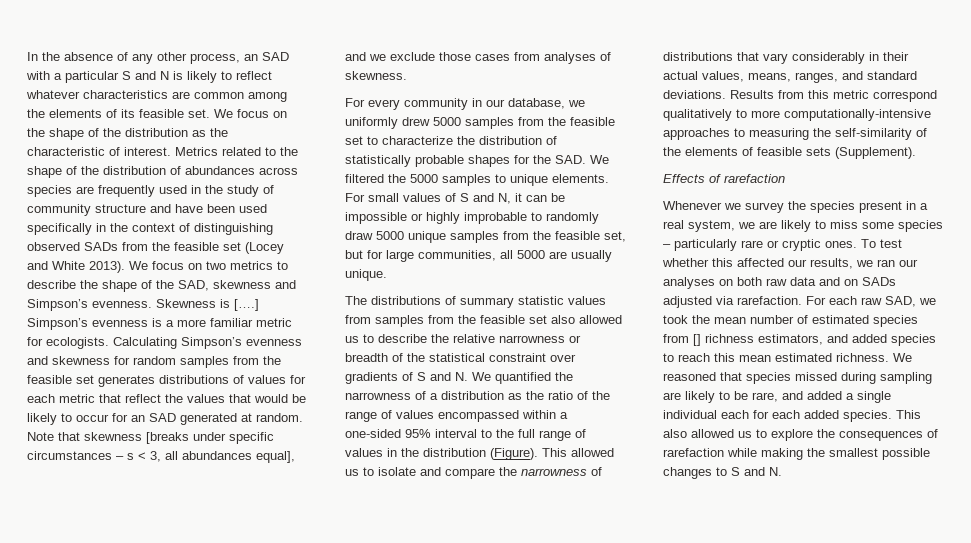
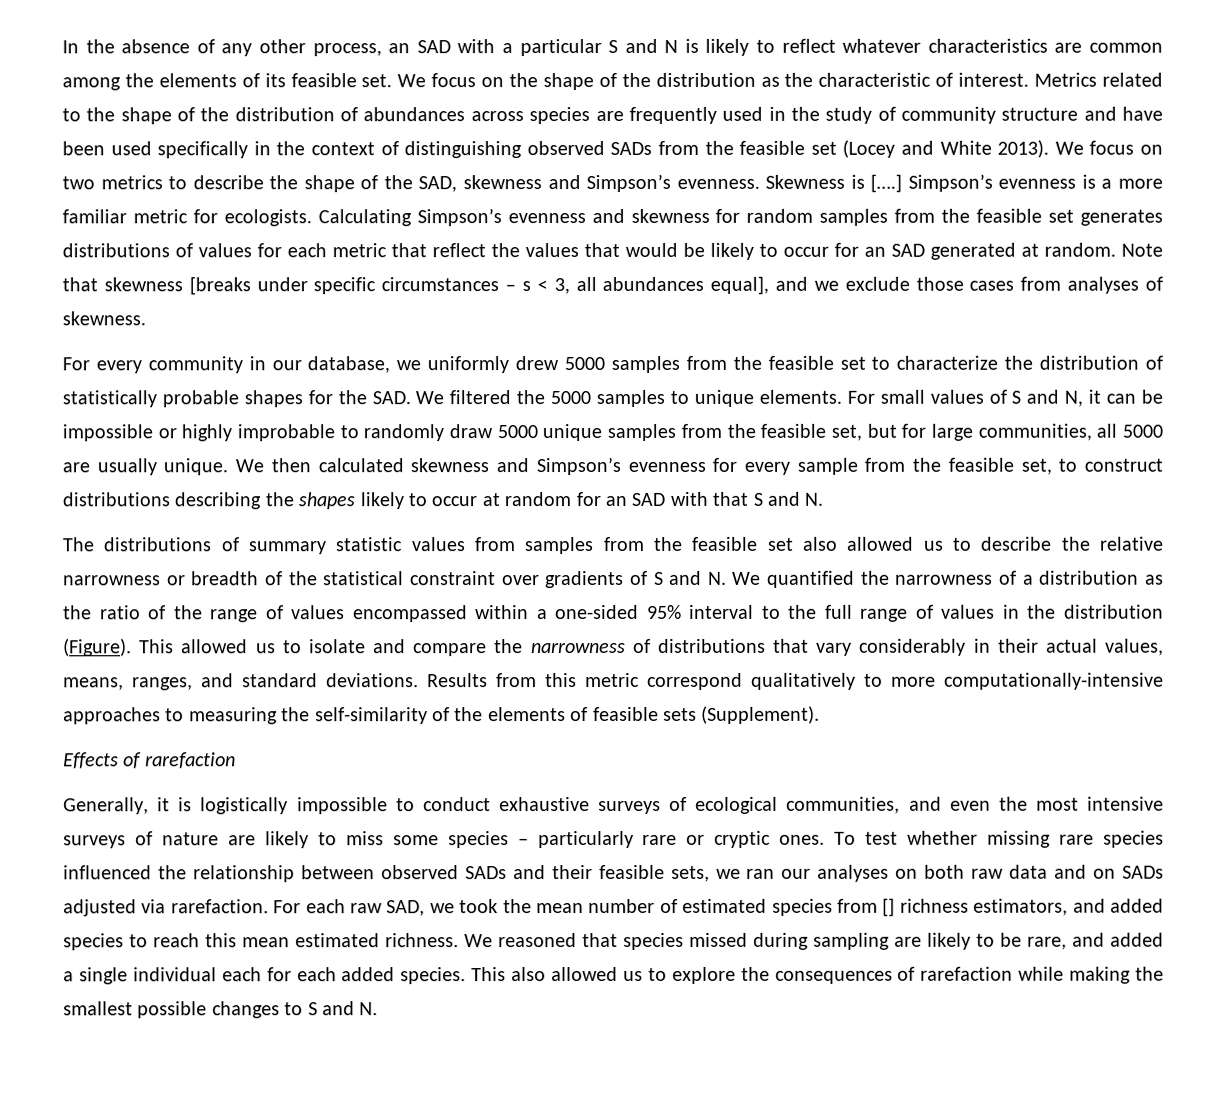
+ We then calculated skewness and Simpson’s evenness for every sample from the feasible set, to construct distributions describing the shapes likely to occur at random for an SAD with that S and N.
- Whenever we survey the species present in a real system, we are likely to miss some species – particularly rare or cryptic ones.
+ Generally, it is logistically impossible to conduct exhaustive surveys of ecological communities, and even the most intensive surveys of nature are likely to miss some species – particularly rare or cryptic ones.
- To test whether this affected our results, we ran our analyses on both raw data and on SADs adjusted via rarefaction.
+ To test whether missing rare species influenced the relationship between observed SADs and their feasible sets, we ran our analyses on both raw data and on SADs adjusted via rarefaction.

